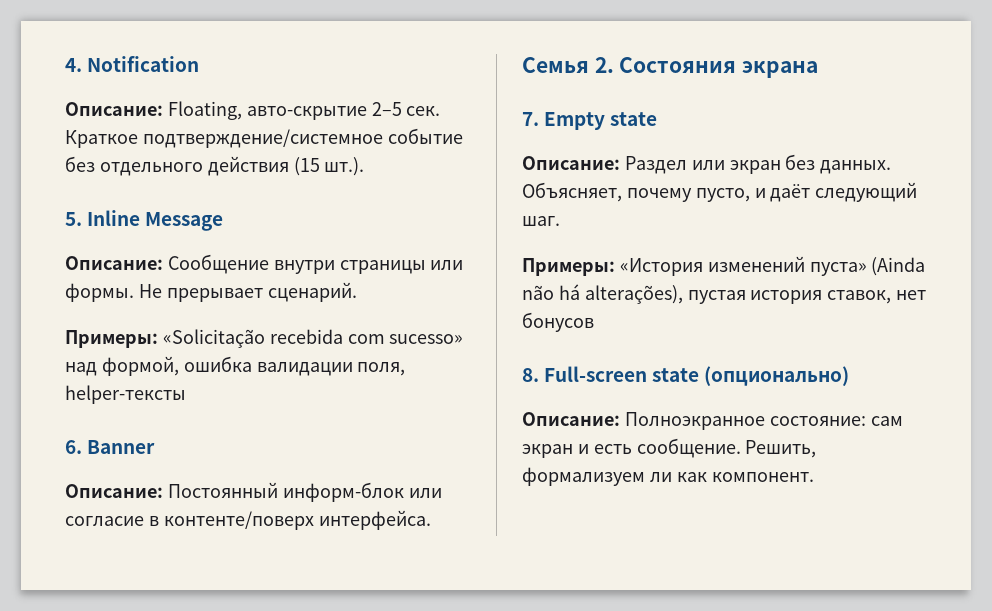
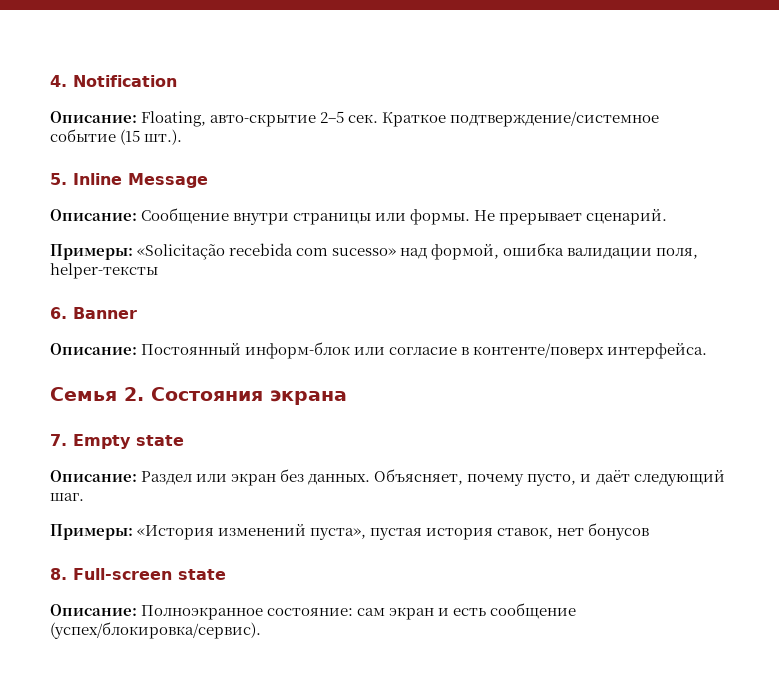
- Краткое подтверждение/системное событие без отдельного действия (15 шт.).
+ Краткое подтверждение/системное событие (15 шт.).
- Примеры: «История изменений пуста» (Ainda não há alterações), пустая история ставок, нет бонусов
+ Примеры: «История изменений пуста», пустая история ставок, нет бонусов
- 8. Full-screen state (опционально)
+ 8. Full-screen state
- Описание: Полноэкранное состояние: сам экран и есть сообщение. Решить, формализуем ли как компонент.
+ Описание: Полноэкранное состояние: сам экран и есть сообщение (успех/блокировка/сервис).

